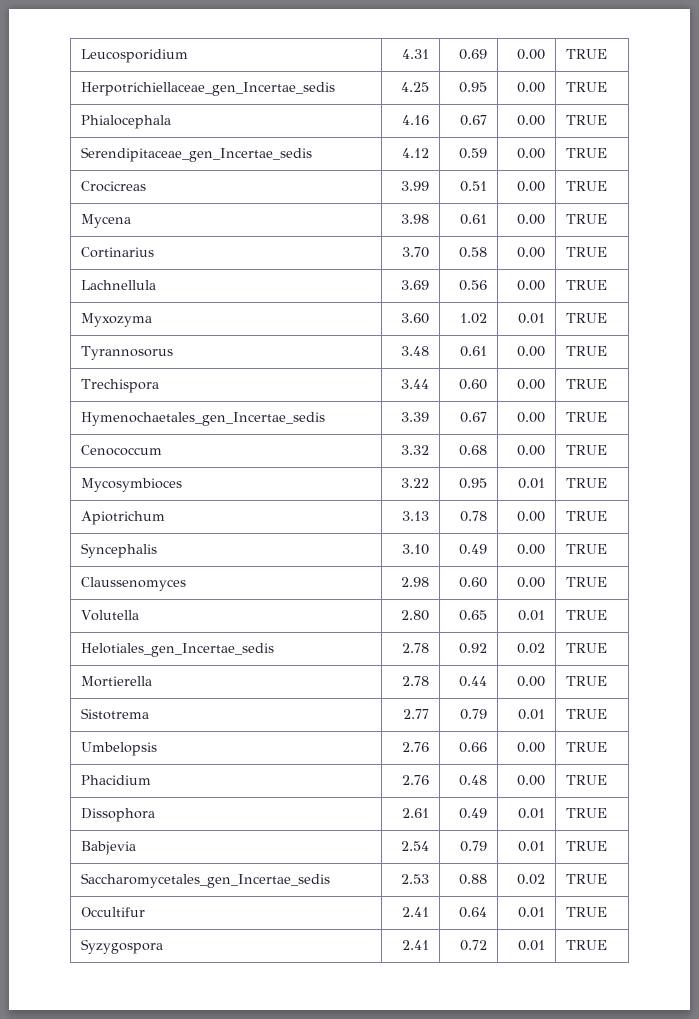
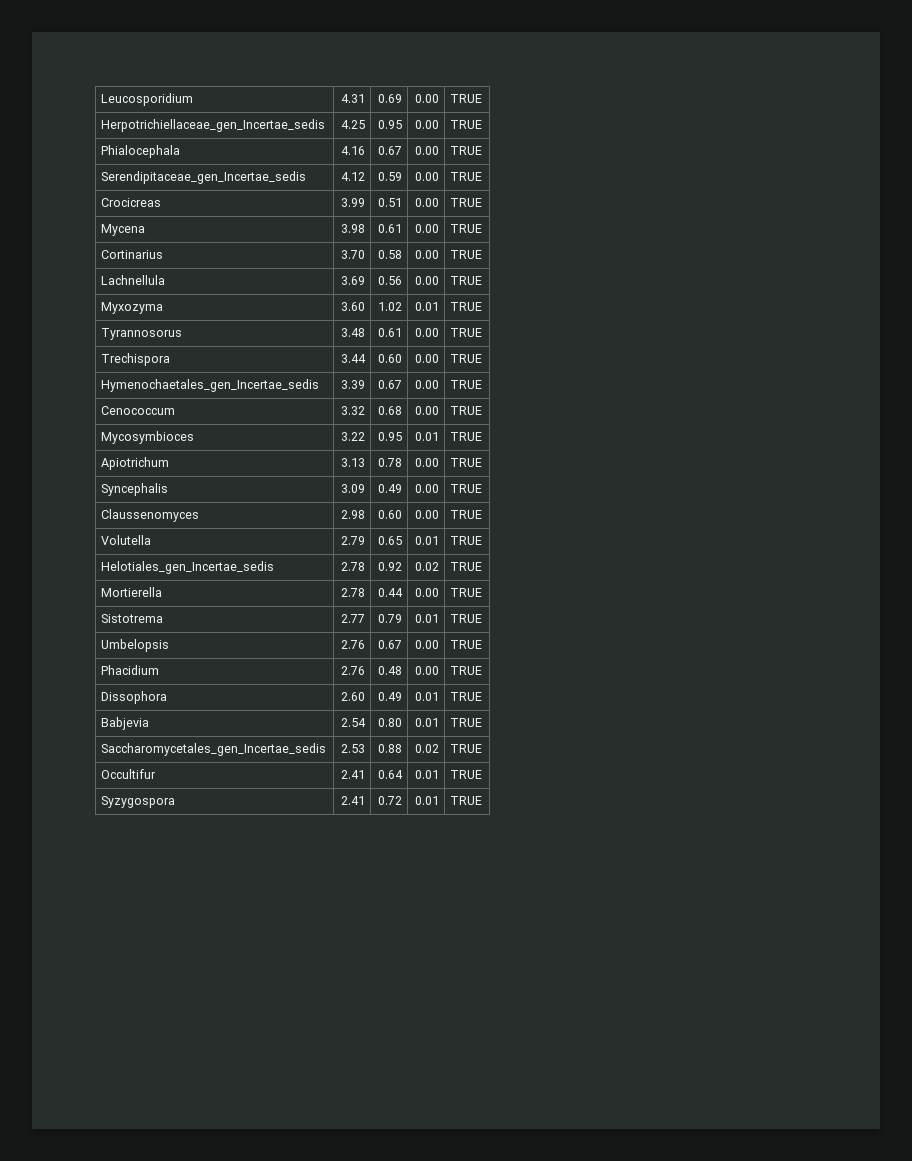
- Syncephalis | 3.10 | 0.49 | 0.00 | TRUE
+ Syncephalis | 3.09 | 0.49 | 0.00 | TRUE
- Volutella | 2.80 | 0.65 | 0.01 | TRUE
+ Volutella | 2.79 | 0.65 | 0.01 | TRUE
- Umbelopsis | 2.76 | 0.66 | 0.00 | TRUE
+ Umbelopsis | 2.76 | 0.67 | 0.00 | TRUE
- Dissophora | 2.61 | 0.49 | 0.01 | TRUE
+ Dissophora | 2.60 | 0.49 | 0.01 | TRUE
- Babjevia | 2.54 | 0.79 | 0.01 | TRUE
+ Babjevia | 2.54 | 0.80 | 0.01 | TRUE

